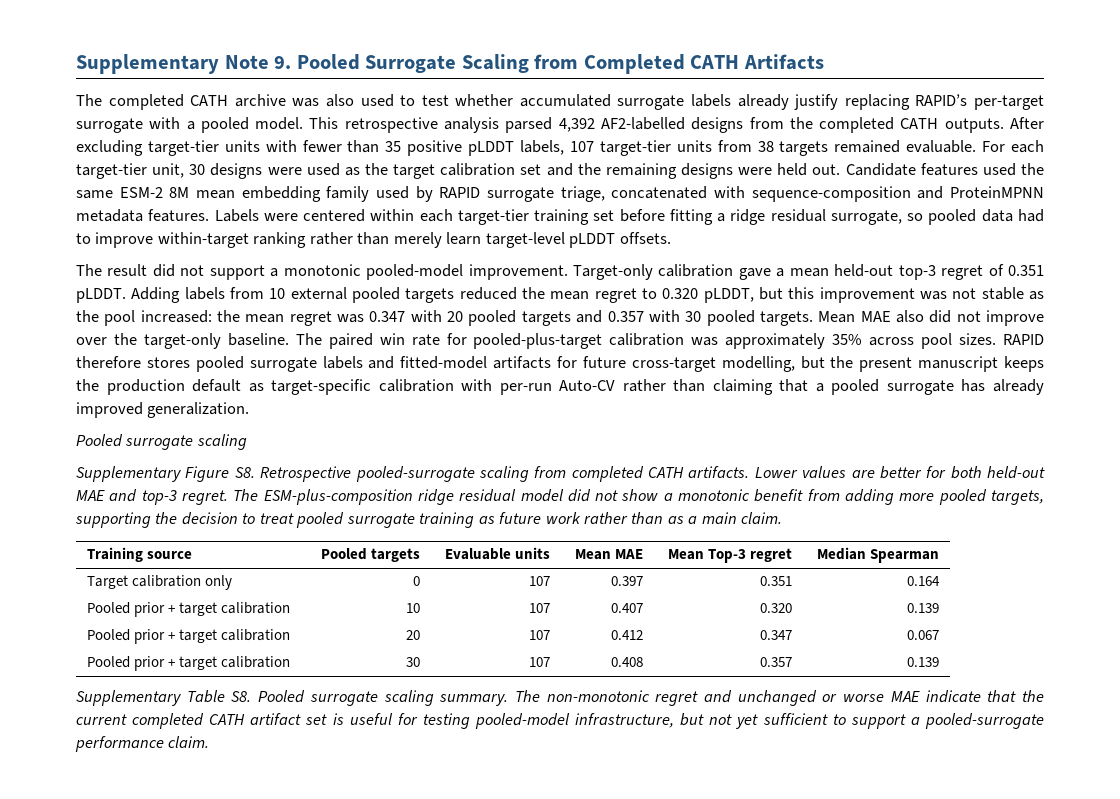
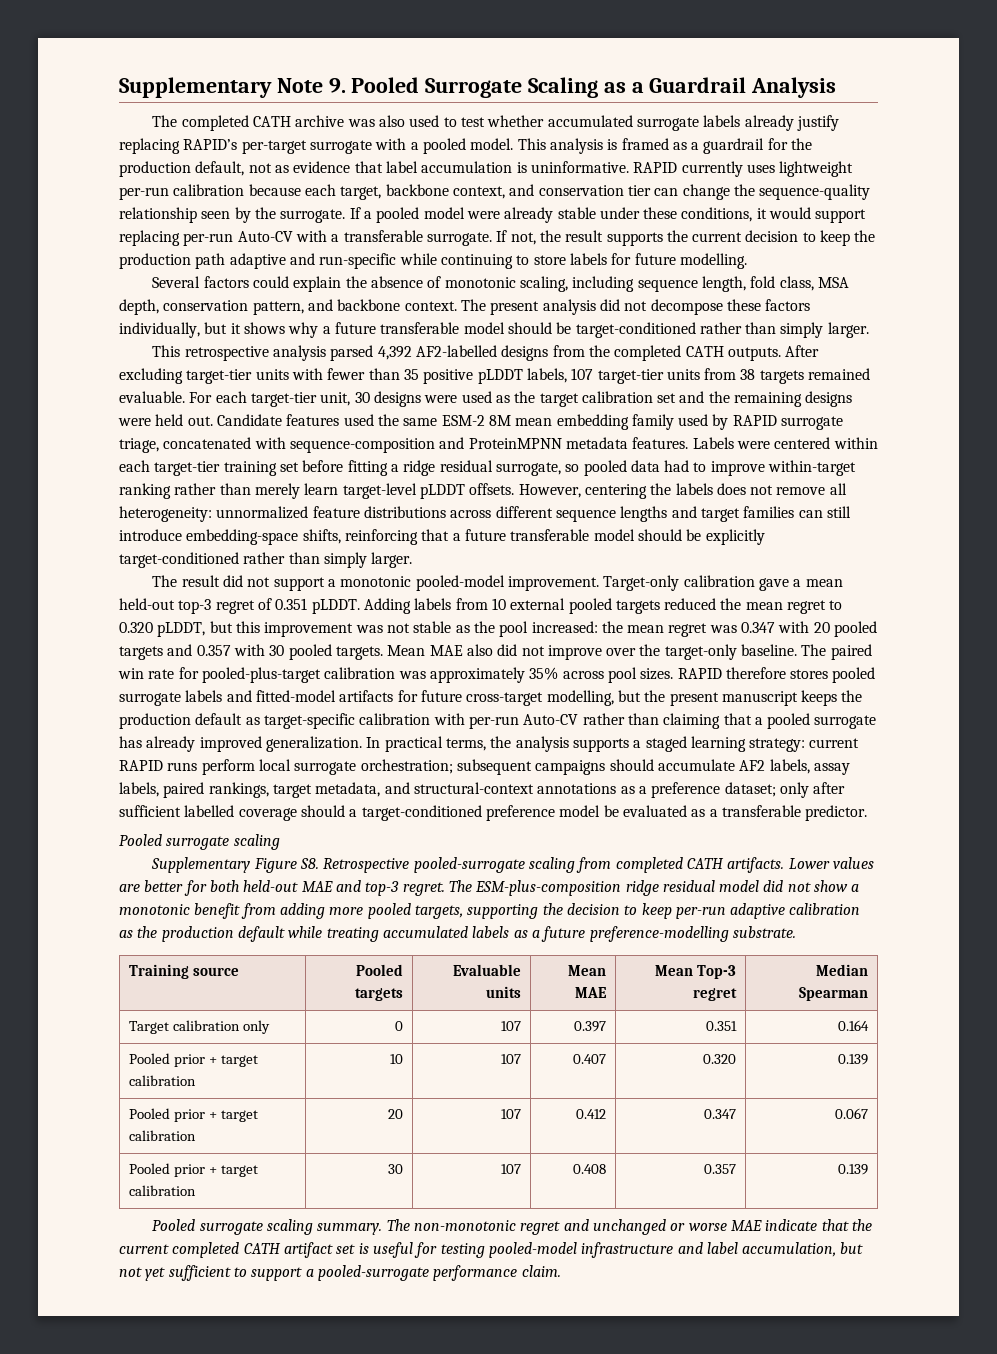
- Supplementary Note 9. Pooled Surrogate Scaling from Completed CATH Artifacts
+ Supplementary Note 9. Pooled Surrogate Scaling as a Guardrail Analysis
+ This analysis is framed as a guardrail for the production default, not as evidence that label accumulation is uninformative. RAPID currently uses lightweight per-run calibration because each target, backbone context, and conservation tier can change the sequence-quality relationship seen by the surrogate. If a pooled model were already stable under these conditions, it would support replacing per-run Auto-CV with a transferable surrogate. If not, the result supports the current decision to keep the production path adaptive and run-specific while continuing to store labels for future modelling.
+ Several factors could explain the absence of monotonic scaling, including sequence length, fold class, MSA depth, conservation pattern, and backbone context. The present analysis did not decompose these factors individually, but it shows why a future transferable model should be target-conditioned rather than simply larger.
+ However, centering the labels does not remove all heterogeneity: unnormalized feature distributions across different sequence lengths and target families can still introduce embedding-space shifts, reinforcing that a future transferable model should be explicitly target-conditioned rather than simply larger.
+ In practical terms, the analysis supports a staged learning strategy: current RAPID runs perform local surrogate orchestration; subsequent campaigns should accumulate AF2 labels, assay labels, paired rankings, target metadata, and structural-context annotations as a preference dataset; only after sufficient labelled coverage should a target-conditioned preference model be evaluated as a transferable predictor.
- The ESM-plus-composition ridge residual model did not show a monotonic benefit from adding more pooled targets, supporting the decision to treat pooled surrogate training as future work rather than as a main claim.
+ The ESM-plus-composition ridge residual model did not show a monotonic benefit from adding more pooled targets, supporting the decision to keep per-run adaptive calibration as the production default while treating accumulated labels as a future preference-modelling substrate.
- Supplementary Table S8. Pooled surrogate scaling summary.
+ Pooled surrogate scaling summary.
- The non-monotonic regret and unchanged or worse MAE indicate that the current completed CATH artifact set is useful for testing pooled-model infrastructure, but not yet sufficient to support a pooled-surrogate performance claim.
+ The non-monotonic regret and unchanged or worse MAE indicate that the current completed CATH artifact set is useful for testing pooled-model infrastructure and label accumulation, but not yet sufficient to support a pooled-surrogate performance claim.

